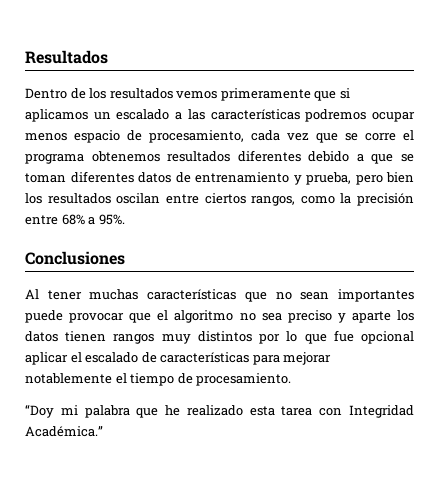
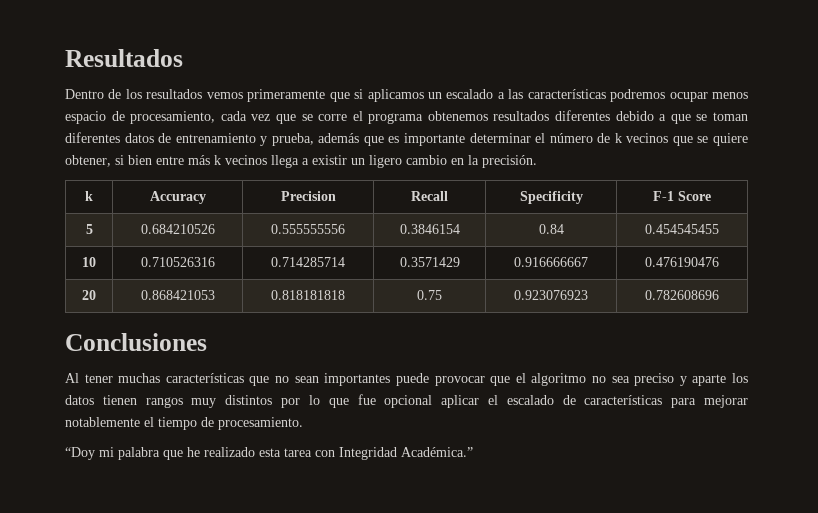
- Dentro de los resultados vemos primeramente que si aplicamos un escalado a las características podremos ocupar menos espacio de procesamiento, cada vez que se corre el programa obtenemos resultados diferentes debido a que se toman diferentes datos de entrenamiento y prueba, pero bien los resultados oscilan entre ciertos rangos, como la precisión entre 68% a 95%.
+ Dentro de los resultados vemos primeramente que si aplicamos un escalado a las características podremos ocupar menos espacio de procesamiento, cada vez que se corre el programa obtenemos resultados diferentes debido a que se toman diferentes datos de entrenamiento y prueba, además que es importante determinar el número de k vecinos que se quiere obtener, si bien entre más k vecinos llega a existir un ligero cambio en la precisión.
+ k | Accuracy | Precision | Recall | Specificity | F-1 Score
+ 5 | 0.684210526 | 0.555555556 | 0.3846154 | 0.84 | 0.454545455
+ 10 | 0.710526316 | 0.714285714 | 0.3571429 | 0.916666667 | 0.476190476
+ 20 | 0.868421053 | 0.818181818 | 0.75 | 0.923076923 | 0.782608696

